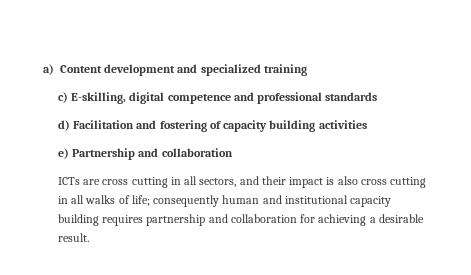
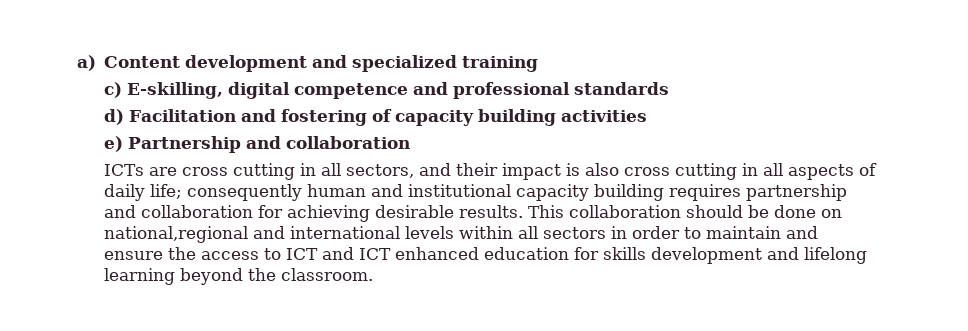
- ICTs are cross cutting in all sectors, and their impact is also cross cutting in all walks of life; consequently human and institutional capacity building requires partnership and collaboration for achieving a desirable result.
+ ICTs are cross cutting in all sectors, and their impact is also cross cutting in all aspects of daily life; consequently human and institutional capacity building requires partnership and collaboration for achieving desirable results. This collaboration should be done on national,regional and international levels within all sectors in order to maintain and ensure the access to ICT and ICT enhanced education for skills development and lifelong learning beyond the classroom.

